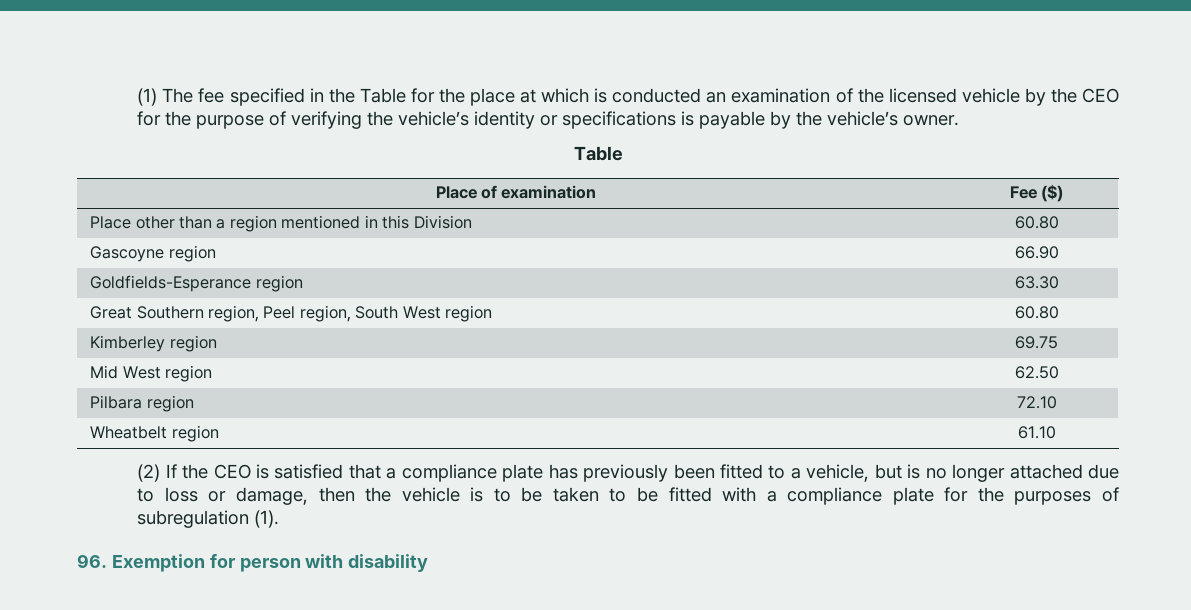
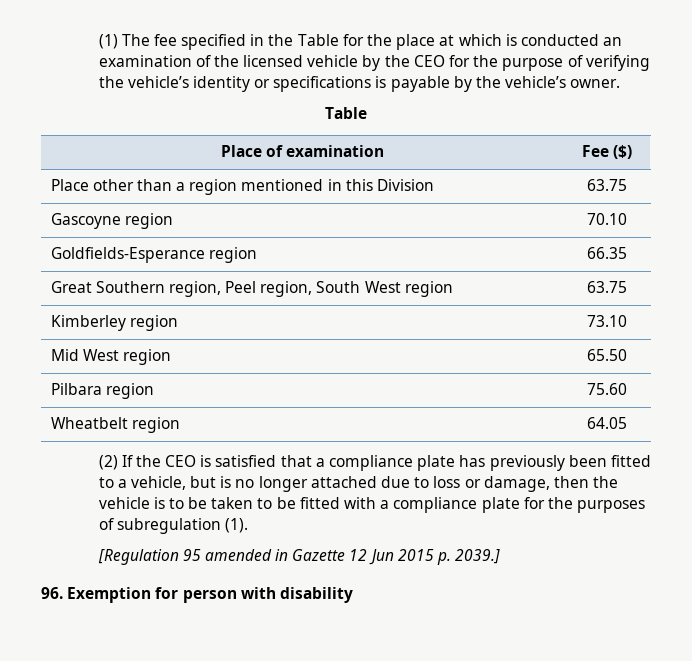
- Place other than a region mentioned in this Division | 60.80
+ Place other than a region mentioned in this Division | 63.75
- Gascoyne region | 66.90
+ Gascoyne region | 70.10
- Goldfields-Esperance region | 63.30
+ Goldfields-Esperance region | 66.35
- Great Southern region, Peel region, South West region | 60.80
+ Great Southern region, Peel region, South West region | 63.75
- Kimberley region | 69.75
+ Kimberley region | 73.10
- Mid West region | 62.50
+ Mid West region | 65.50
- Pilbara region | 72.10
+ Pilbara region | 75.60
- Wheatbelt region | 61.10
+ Wheatbelt region | 64.05
+ [Regulation 95 amended in Gazette 12 Jun 2015 p. 2039.]

